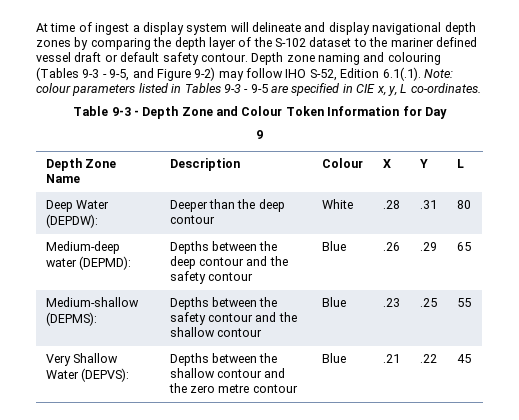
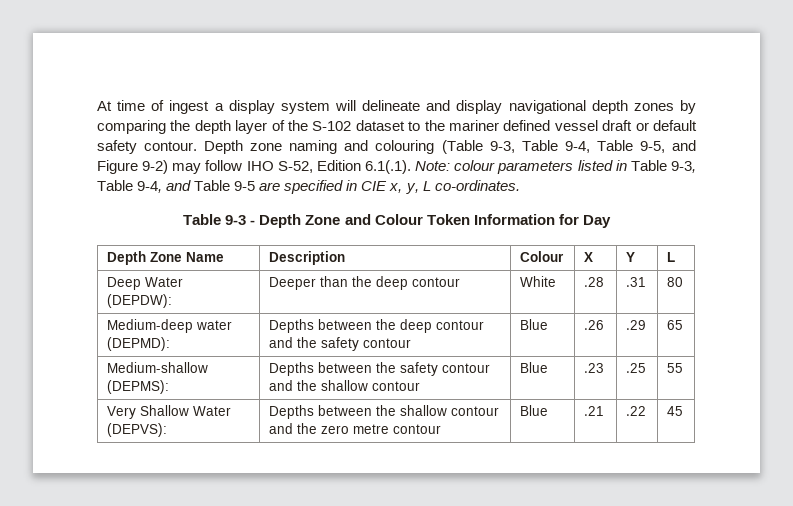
- Depth zone naming and colouring (Tables 9-3 - 9-5, and Figure 9-2) may follow IHO S-52, Edition 6.1(.1). Note: colour parameters listed in Tables 9-3 - 9-5 are specified in CIE x, y, L co-ordinates.
+ Depth zone naming and colouring (Table 9-3, Table 9-4, Table 9-5, and Figure 9-2) may follow IHO S-52, Edition 6.1(.1). Note: colour parameters listed in Table 9-3, Table 9-4, and Table 9-5 are specified in CIE x, y, L co-ordinates.
- 9

